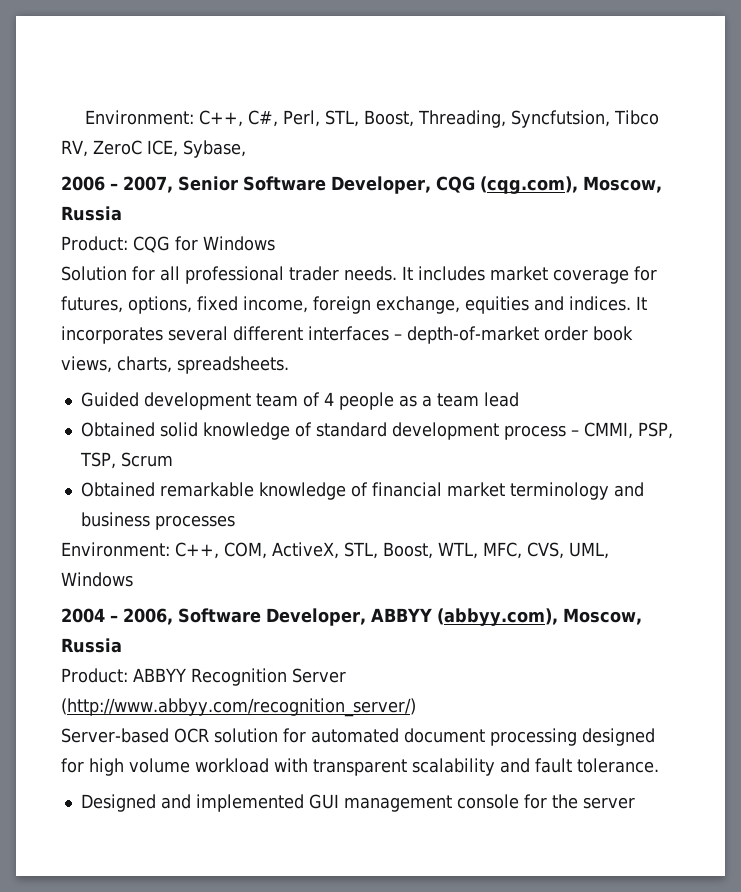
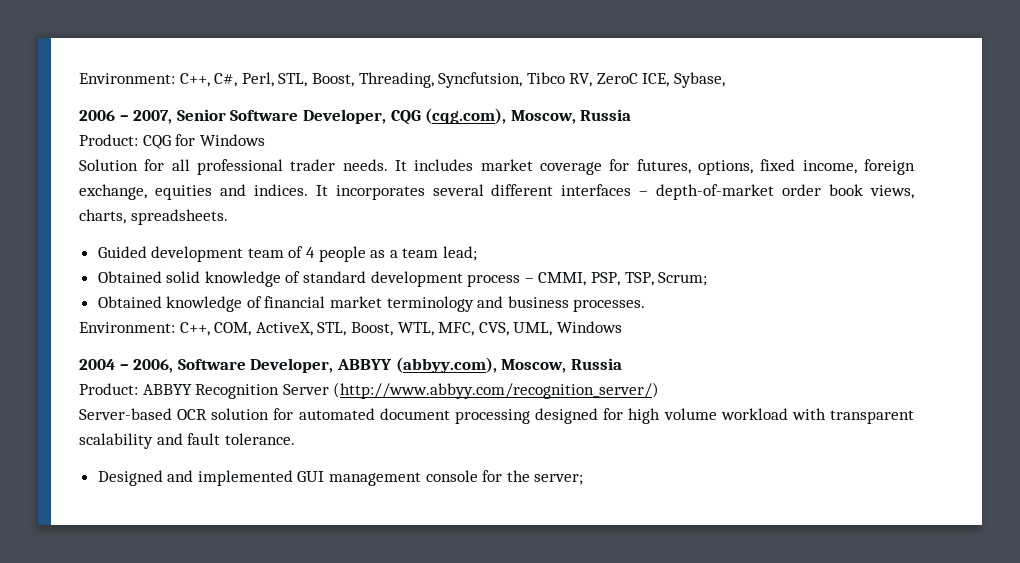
- Guided development team of 4 people as a team lead
+ Guided development team of 4 people as a team lead;
- Obtained solid knowledge of standard development process – CMMI, PSP, TSP, Scrum
- Obtained remarkable knowledge of financial market terminology and business processes
+ Obtained solid knowledge of standard development process – CMMI, PSP, TSP, Scrum;
+ Obtained knowledge of financial market terminology and business processes.
- Designed and implemented GUI management console for the server
+ Designed and implemented GUI management console for the server;

